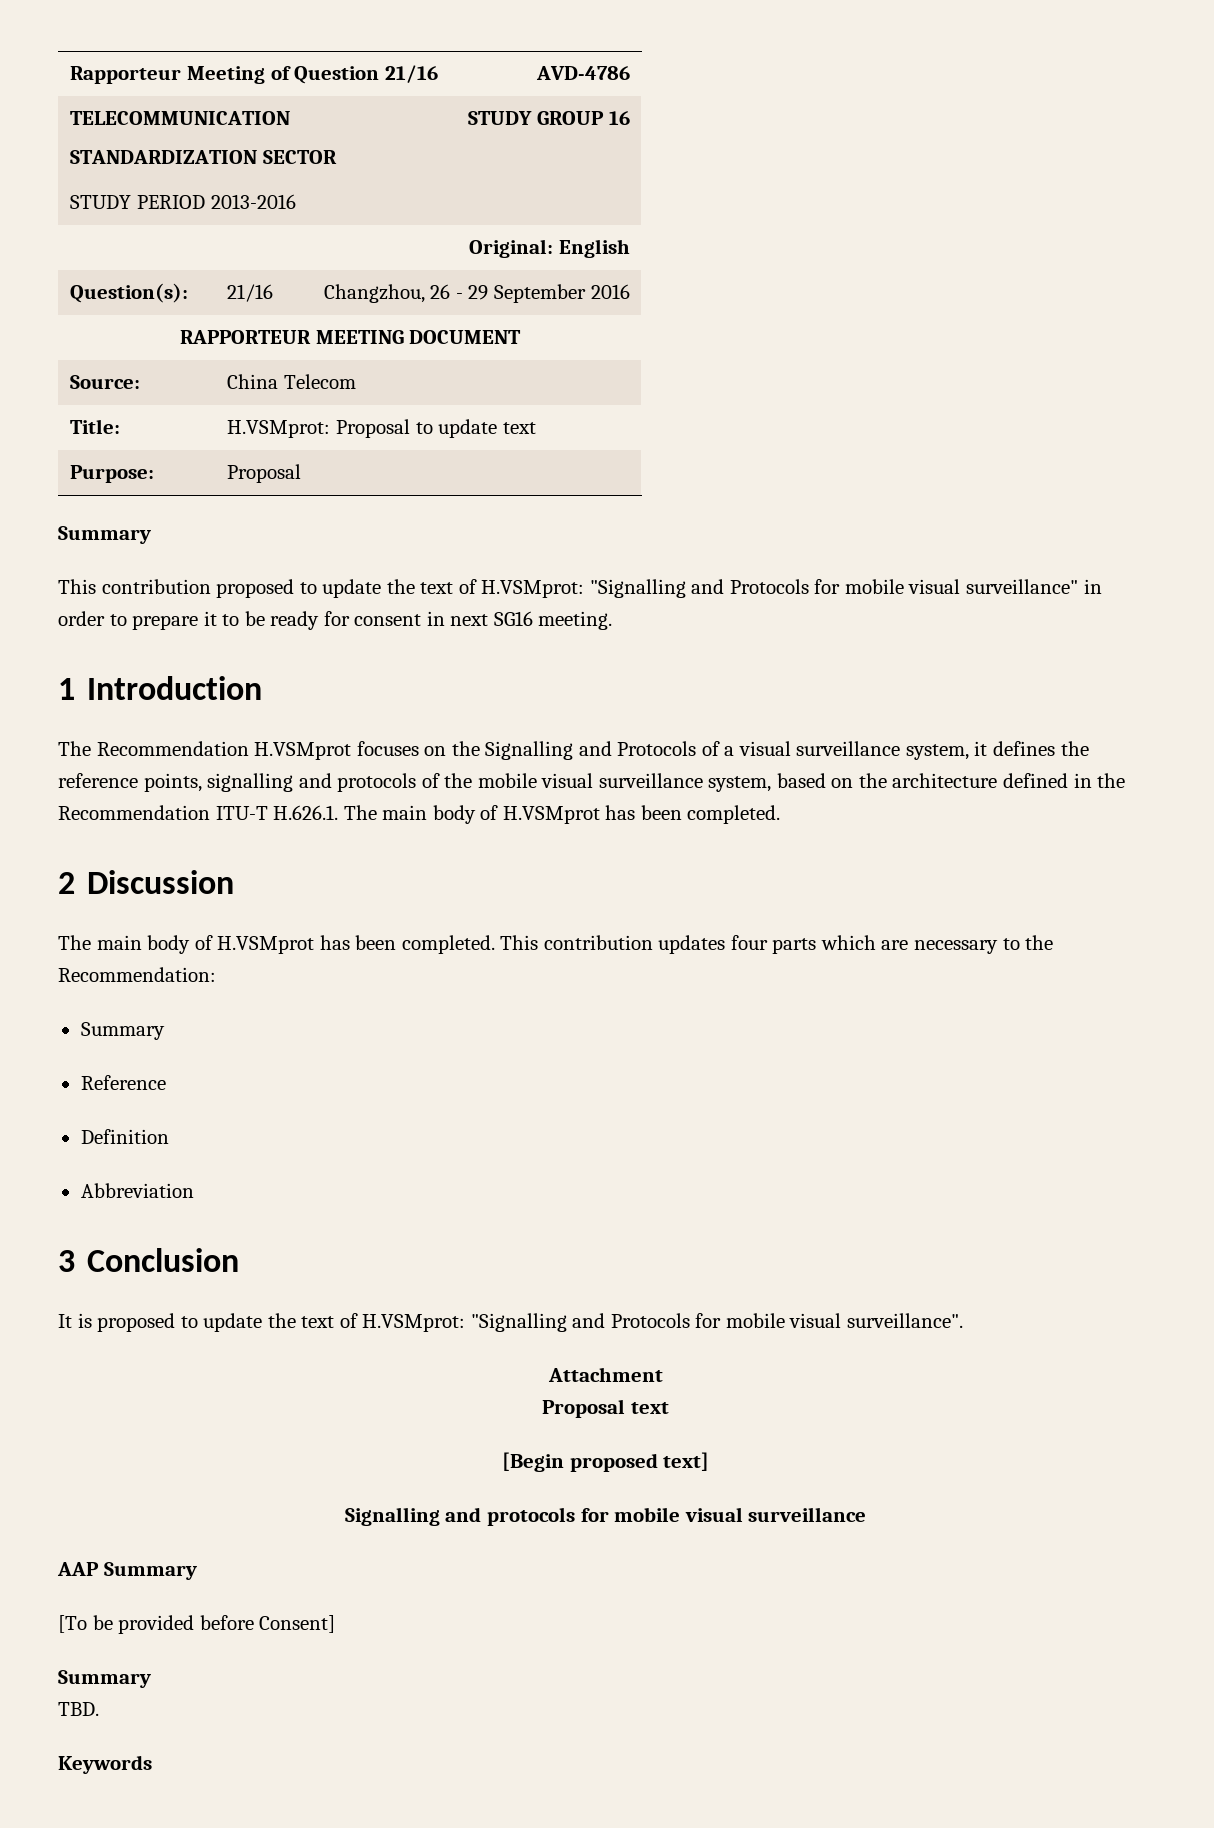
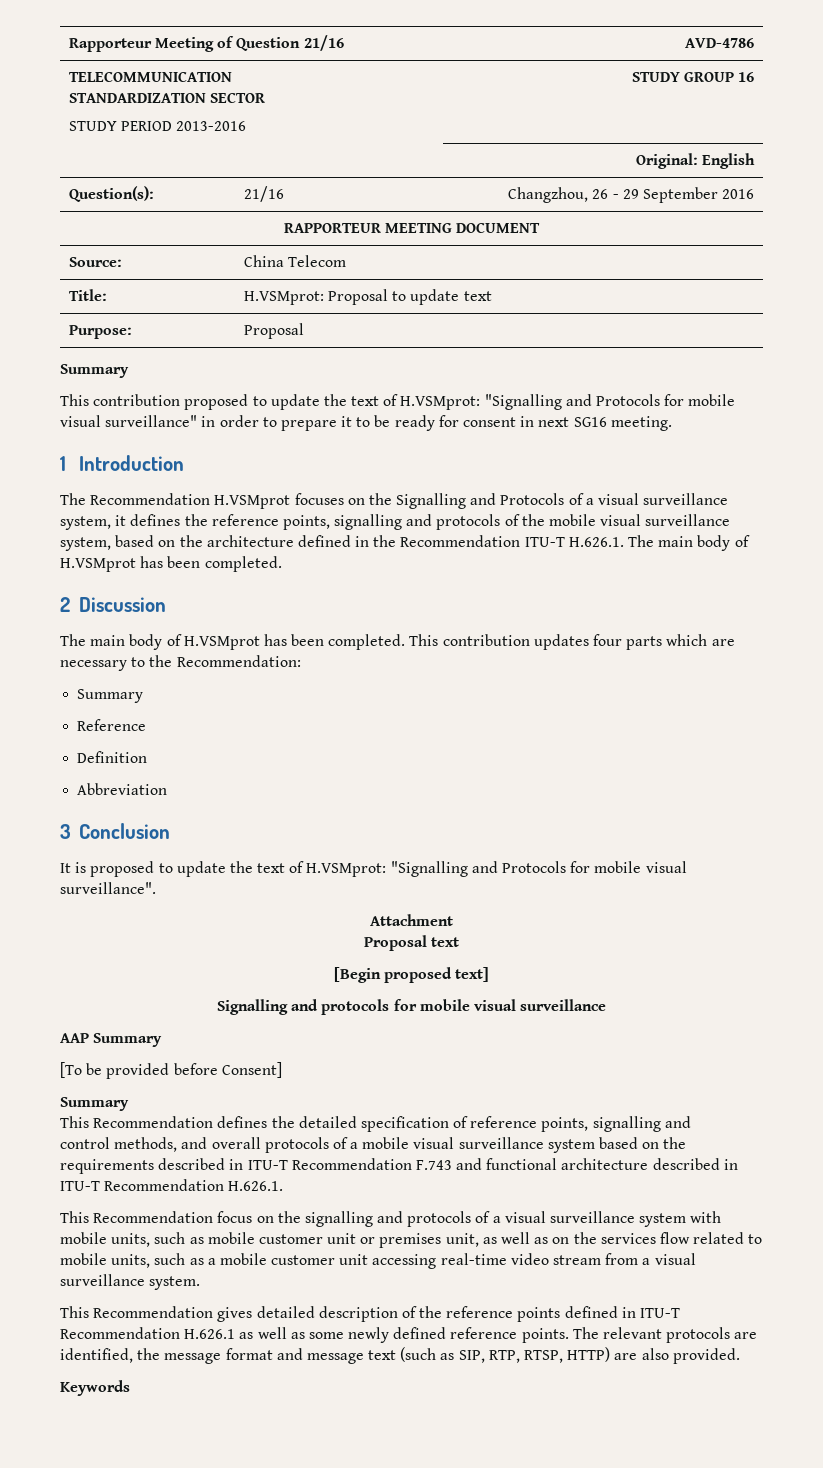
- TBD.
+ This Recommendation defines the detailed specification of reference points, signalling and
+ control methods, and overall protocols of a mobile visual surveillance system based on the requirements described in ITU-T Recommendation F.743 and functional architecture described in ITU-T Recommendation H.626.1.
+ This Recommendation focus on the signalling and protocols of a visual surveillance system with mobile units, such as mobile customer unit or premises unit, as well as on the services flow related to mobile units, such as a mobile customer unit accessing real-time video stream from a visual surveillance system.
+ This Recommendation gives detailed description of the reference points defined in ITU-T Recommendation H.626.1 as well as some newly defined reference points. The relevant protocols are identified, the message format and message text (such as SIP, RTP, RTSP, HTTP) are also provided.

